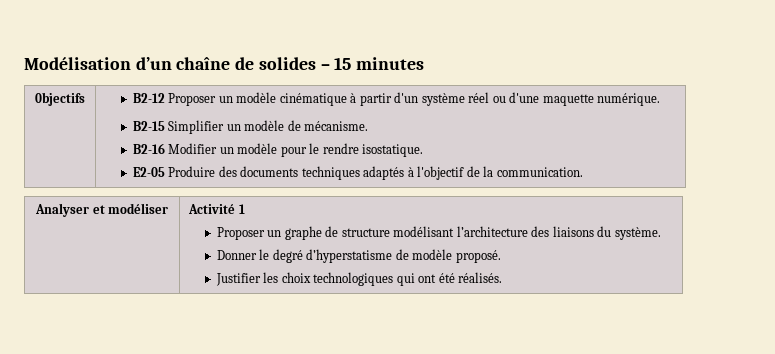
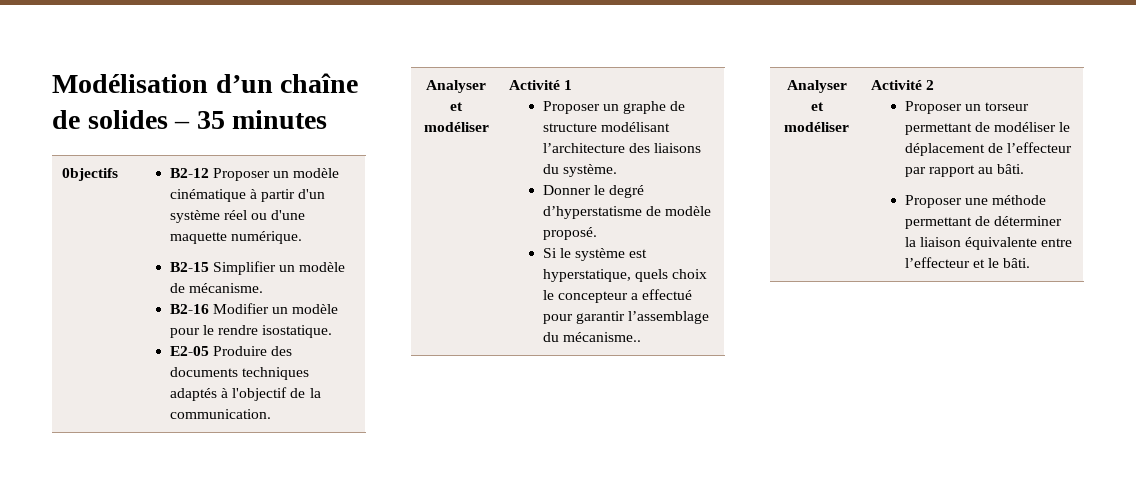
- Modélisation d’un chaîne de solides – 15 minutes
+ Modélisation d’un chaîne de solides – 35 minutes
  Analyser et modéliser | Activité 1
  Proposer un graphe de structure modélisant l’architecture des liaisons du système.
  Donner le degré d’hyperstatisme de modèle proposé.
- Justifier les choix technologiques qui ont été réalisés.
+ Si le système est hyperstatique, quels choix le concepteur a effectué pour garantir l’assemblage du mécanisme..
+ Analyser et modéliser | Activité 2
+ Proposer un torseur permettant de modéliser le déplacement de l’effecteur par rapport au bâti.
+ Proposer une méthode permettant de déterminer la liaison équivalente entre l’effecteur et le bâti.

